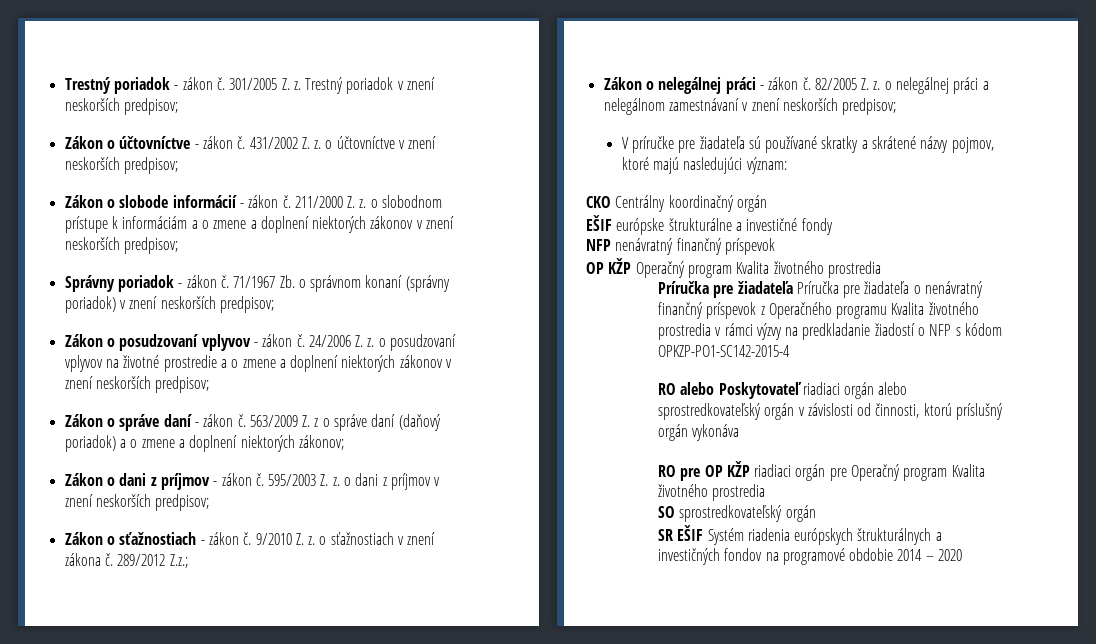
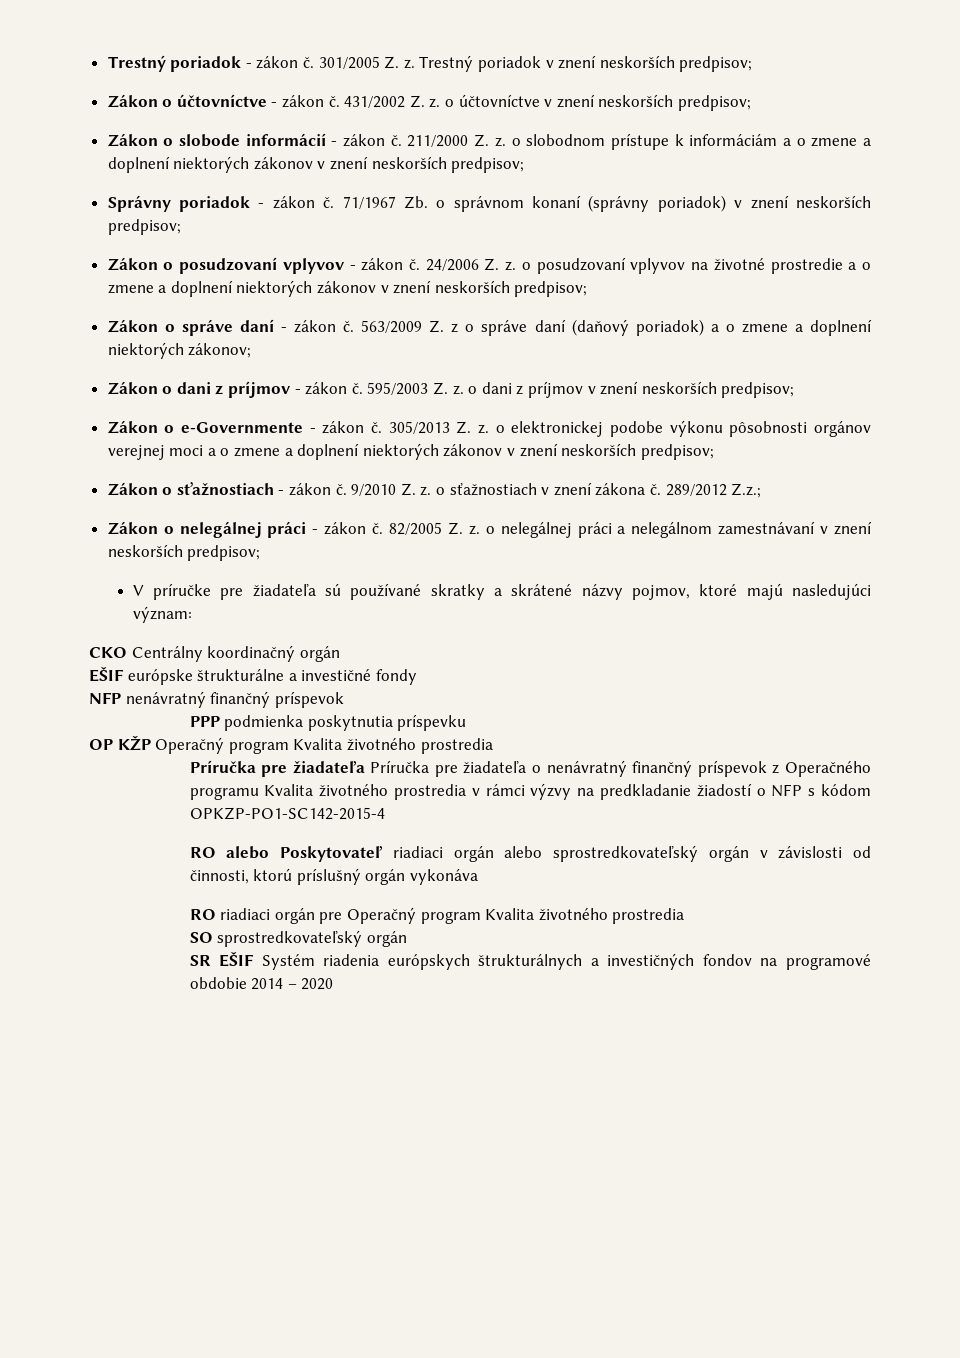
+ Zákon o e-Governmente - zákon č. 305/2013 Z. z. o elektronickej podobe výkonu pôsobnosti orgánov verejnej moci a o zmene a doplnení niektorých zákonov v znení neskorších predpisov;
+ PPP podmienka poskytnutia príspevku
- RO pre OP KŽP riadiaci orgán pre Operačný program Kvalita životného prostredia
+ RO riadiaci orgán pre Operačný program Kvalita životného prostredia

